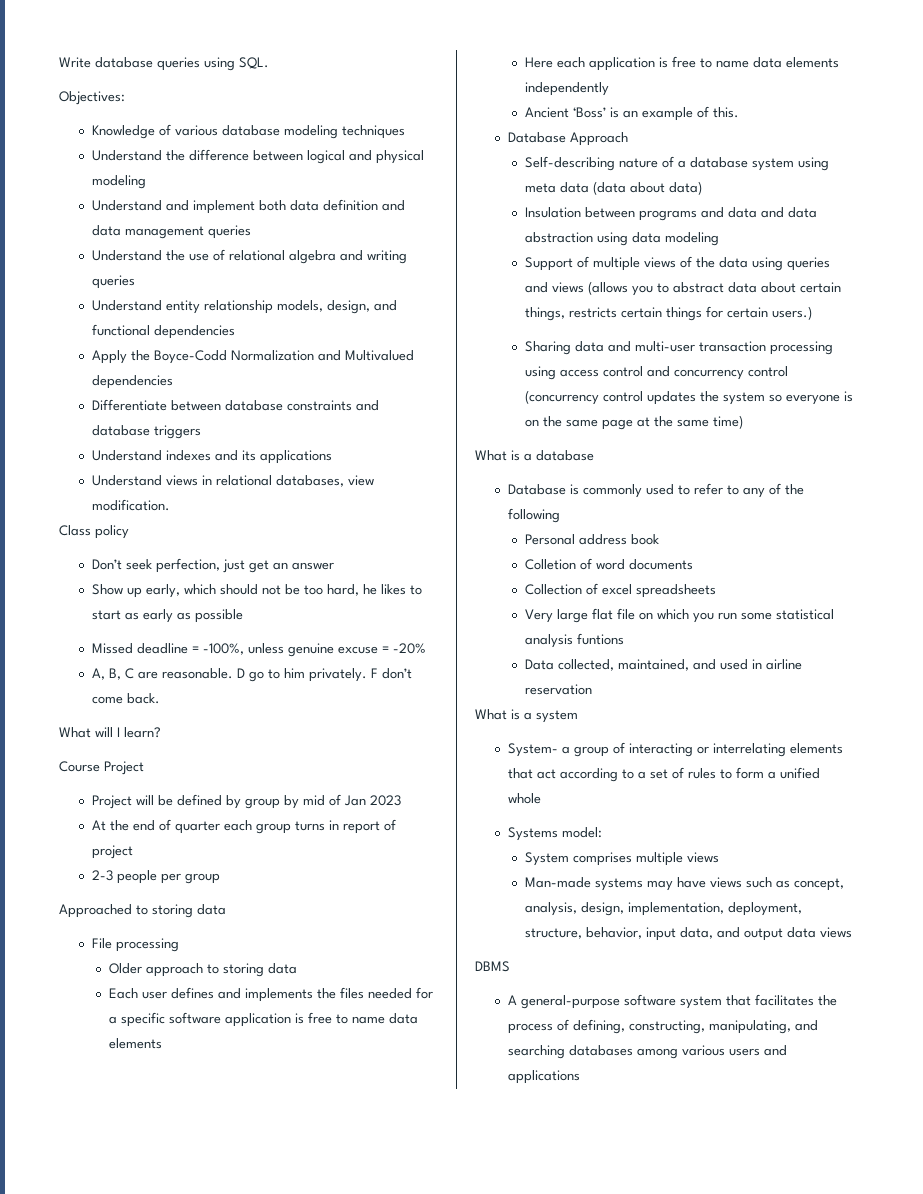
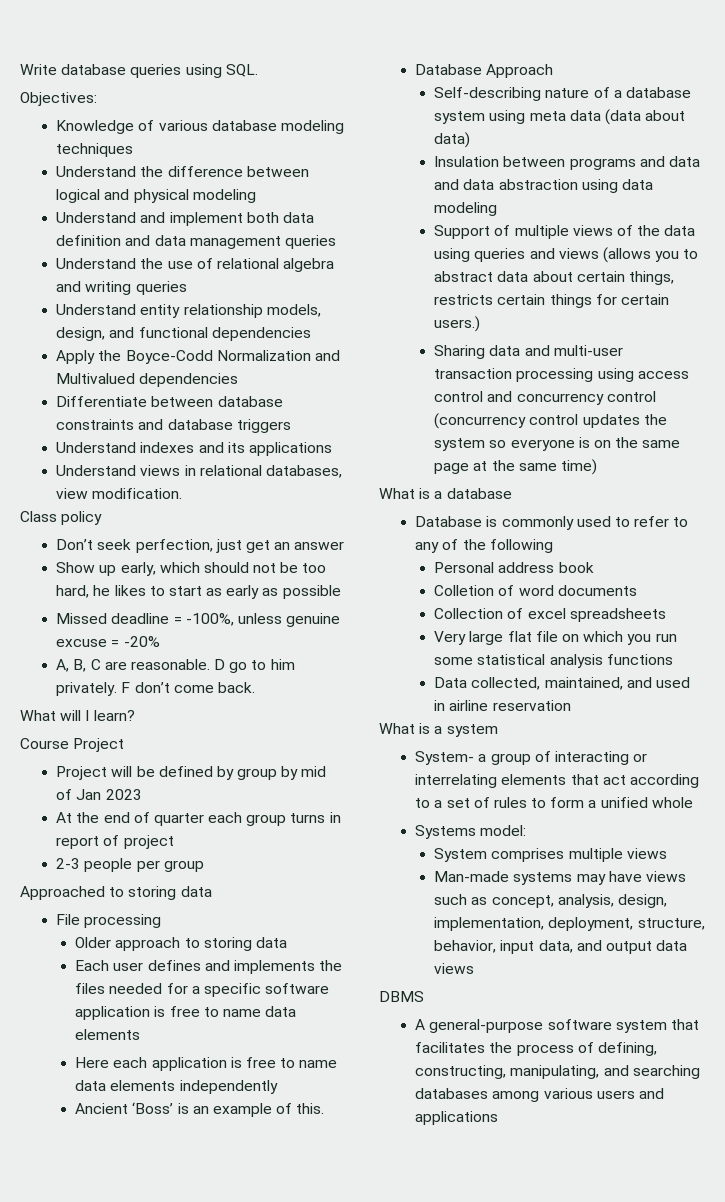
- Very large flat file on which you run some statistical analysis funtions
+ Very large flat file on which you run some statistical analysis functions

